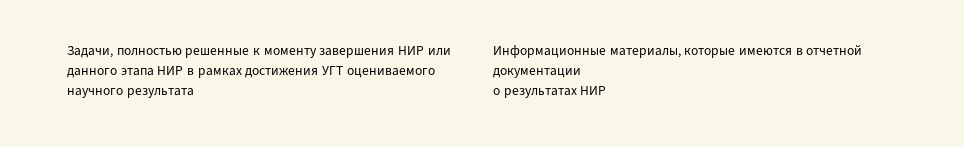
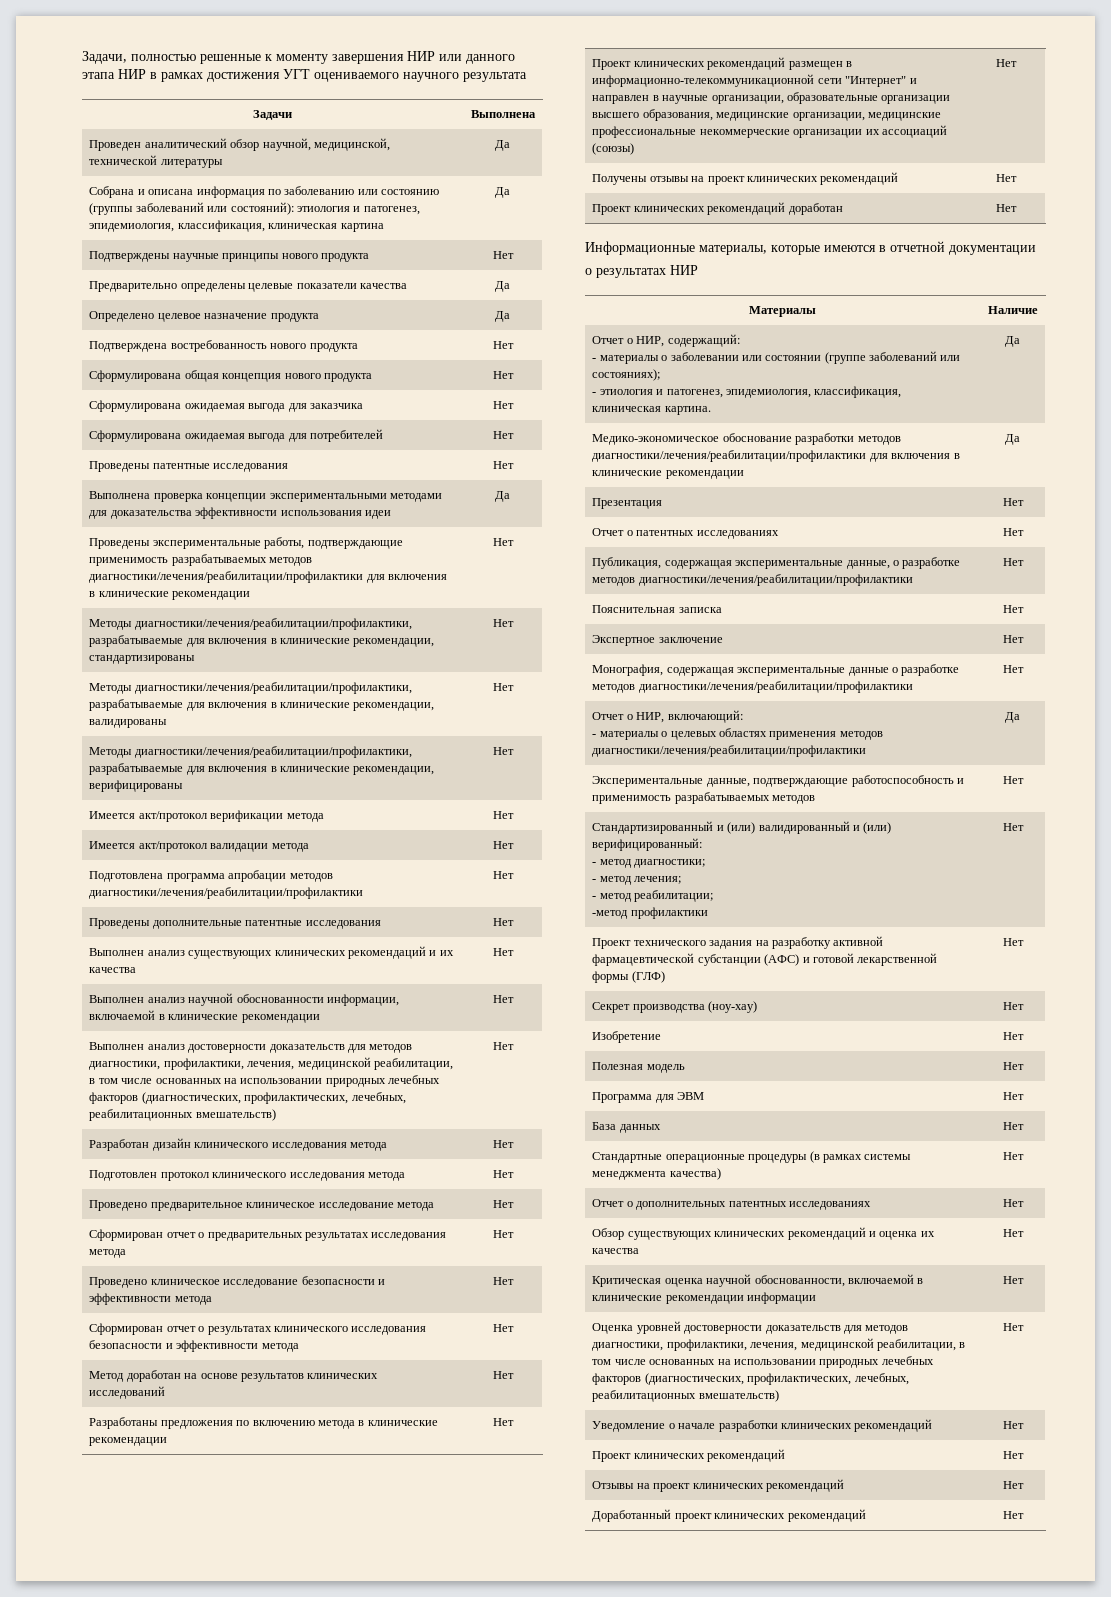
+ Задачи | Выполнена
+ Проведен аналитический обзор научной, медицинской, технической литературы | Да
+ Собрана и описана информация по заболеванию или состоянию (группы заболеваний или состояний): этиология и патогенез, эпидемиология, классификация, клиническая картина | Да
+ Подтверждены научные принципы нового продукта | Нет
+ Предварительно определены целевые показатели качества | Да
+ Определено целевое назначение продукта | Да
+ Подтверждена востребованность нового продукта | Нет
+ Сформулирована общая концепция нового продукта | Нет
+ Сформулирована ожидаемая выгода для заказчика | Нет
+ Сформулирована ожидаемая выгода для потребителей | Нет
+ Проведены патентные исследования | Нет
+ Выполнена проверка концепции экспериментальными методами для доказательства эффективности использования идеи | Да
+ Проведены экспериментальные работы, подтверждающие применимость разрабатываемых методов диагностики/лечения/реабилитации/профилактики для включения в клинические рекомендации | Нет
+ Методы диагностики/лечения/реабилитации/профилактики, разрабатываемые для включения в клинические рекомендации, стандартизированы | Нет
+ Методы диагностики/лечения/реабилитации/профилактики, разрабатываемые для включения в клинические рекомендации, валидированы | Нет
+ Методы диагностики/лечения/реабилитации/профилактики, разрабатываемые для включения в клинические рекомендации, верифицированы | Нет
+ Имеется акт/протокол верификации метода | Нет
+ Имеется акт/протокол валидации метода | Нет
+ Подготовлена программа апробации методов диагностики/лечения/реабилитации/профилактики | Нет
+ Проведены дополнительные патентные исследования | Нет
+ Выполнен анализ существующих клинических рекомендаций и их качества | Нет
+ Выполнен анализ научной обоснованности информации, включаемой в клинические рекомендации | Нет
+ Выполнен анализ достоверности доказательств для методов диагностики, профилактики, лечения, медицинской реабилитации, в том числе основанных на использовании природных лечебных факторов (диагностических, профилактических, лечебных, реабилитационных вмешательств) | Нет
+ Разработан дизайн клинического исследования метода | Нет
+ Подготовлен протокол клинического исследования метода | Нет
+ Проведено предварительное клиническое исследование метода | Нет
+ Сформирован отчет о предварительных результатах исследования метода | Нет
+ Проведено клиническое исследование безопасности и эффективности метода | Нет
+ Сформирован отчет о результатах клинического исследования безопасности и эффективности метода | Нет
+ Метод доработан на основе результатов клинических исследований | Нет
+ Разработаны предложения по включению метода в клинические рекомендации | Нет
+ Проект клинических рекомендаций размещен в информационно-телекоммуникационной сети "Интернет" и направлен в научные организации, образовательные организации высшего образования, медицинские организации, медицинские профессиональные некоммерческие организации их ассоциаций (союзы) | Нет
+ Получены отзывы на проект клинических рекомендаций | Нет
+ Проект клинических рекомендаций доработан | Нет
+ Материалы | Наличие
+ Отчет о НИР, содержащий:
+ - материалы о заболевании или состоянии (группе заболеваний или состояниях);
+ - этиология и патогенез, эпидемиология, классификация, клиническая картина. | Да
+ Медико-экономическое обоснование разработки методов диагностики/лечения/реабилитации/профилактики для включения в клинические рекомендации | Да
+ Презентация | Нет
+ Отчет о патентных исследованиях | Нет
+ Публикация, содержащая экспериментальные данные, о разработке методов диагностики/лечения/реабилитации/профилактики | Нет
+ Пояснительная записка | Нет
+ Экспертное заключение | Нет
+ Монография, содержащая экспериментальные данные о разработке методов диагностики/лечения/реабилитации/профилактики | Нет
+ Отчет о НИР, включающий:
+ - материалы о целевых областях применения методов диагностики/лечения/реабилитации/профилактики | Да
+ Экспериментальные данные, подтверждающие работоспособность и применимость разрабатываемых методов | Нет
+ Стандартизированный и (или) валидированный и (или) верифицированный:
+ - метод диагностики;
+ - метод лечения;
+ - метод реабилитации;
+ -метод профилактики | Нет
+ Проект технического задания на разработку активной фармацевтической субстанции (АФС) и готовой лекарственной формы (ГЛФ) | Нет
+ Секрет производства (ноу-хау) | Нет
+ Изобретение | Нет
+ Полезная модель | Нет
+ Программа для ЭВМ | Нет
+ База данных | Нет
+ Стандартные операционные процедуры (в рамках системы менеджмента качества) | Нет
+ Отчет о дополнительных патентных исследованиях | Нет
+ Обзор существующих клинических рекомендаций и оценка их качества | Нет
+ Критическая оценка научной обоснованности, включаемой в клинические рекомендации информации | Нет
+ Оценка уровней достоверности доказательств для методов диагностики, профилактики, лечения, медицинской реабилитации, в том числе основанных на использовании природных лечебных факторов (диагностических, профилактических, лечебных, реабилитационных вмешательств) | Нет
+ Уведомление о начале разработки клинических рекомендаций | Нет
+ Проект клинических рекомендаций | Нет
+ Отзывы на проект клинических рекомендаций | Нет
+ Доработанный проект клинических рекомендаций | Нет

